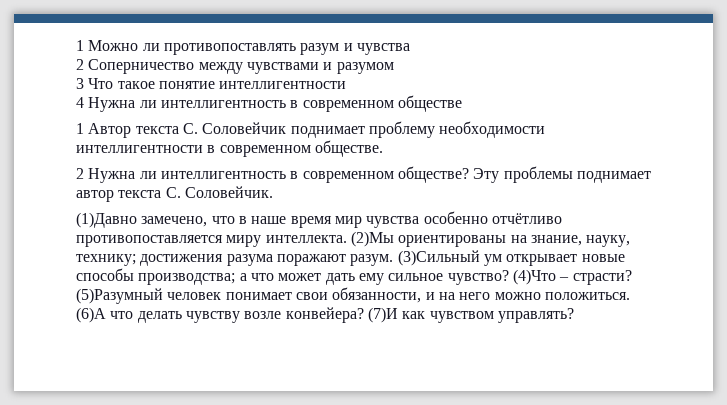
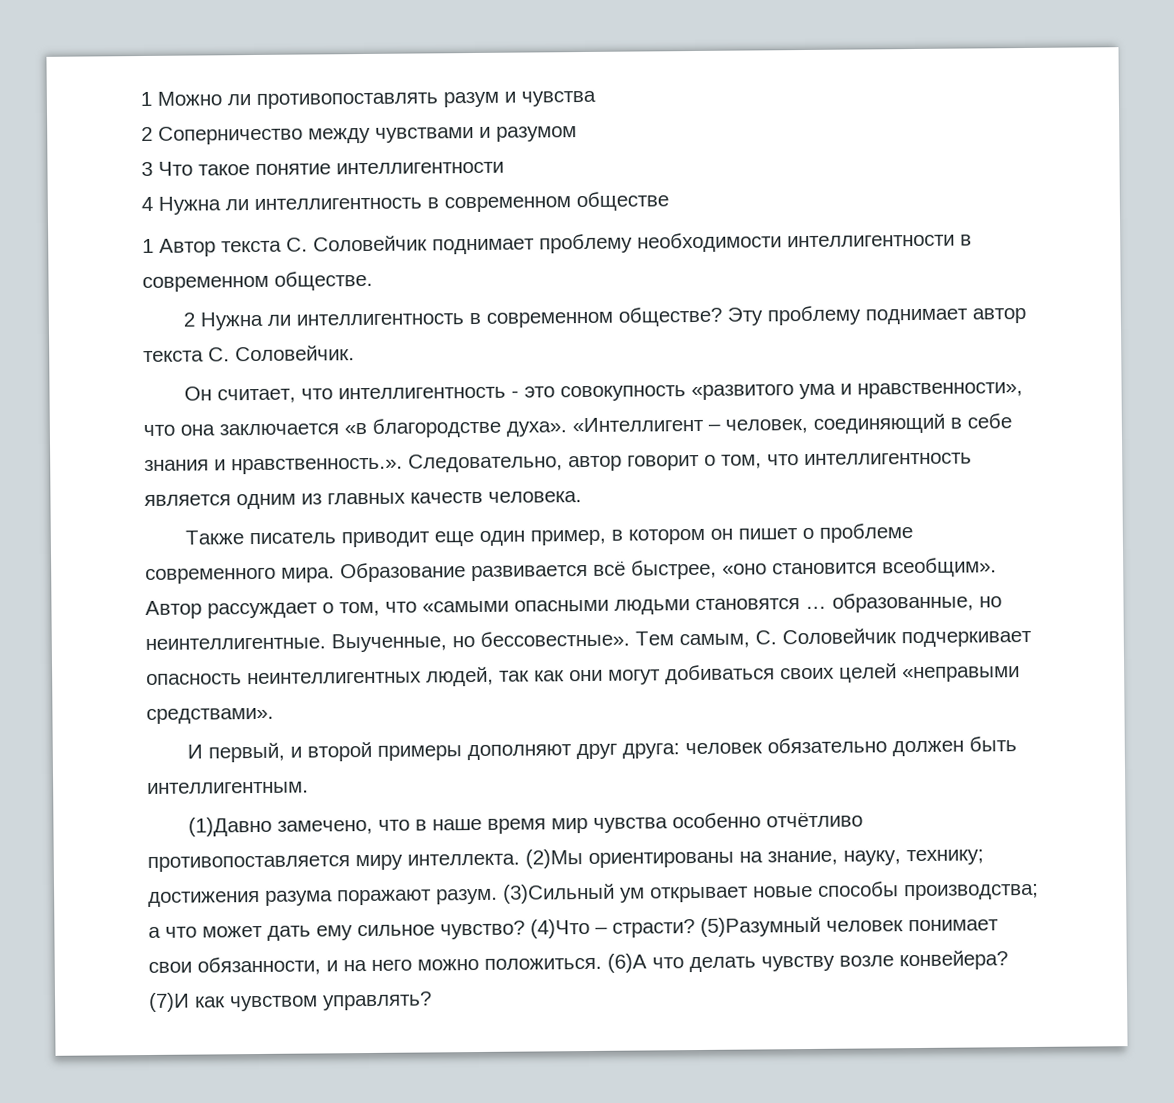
- Эту проблемы поднимает автор текста С. Соловейчик.
+ Эту проблему поднимает автор текста С. Соловейчик.
+ Он считает, что интеллигентность - это совокупность «развитого ума и нравственности», что она заключается «в благородстве духа». «Интеллигент – человек, соединяющий в себе знания и нравственность.». Следовательно, автор говорит о том, что интеллигентность является одним из главных качеств человека.
+ Также писатель приводит еще один пример, в котором он пишет о проблеме современного мира. Образование развивается всё быстрее, «оно становится всеобщим». Автор рассуждает о том, что «самыми опасными людьми становятся … образованные, но неинтеллигентные. Выученные, но бессовестные». Тем самым, С. Соловейчик подчеркивает опасность неинтеллигентных людей, так как они могут добиваться своих целей «неправыми средствами».
+ И первый, и второй примеры дополняют друг друга: человек обязательно должен быть интеллигентным.

